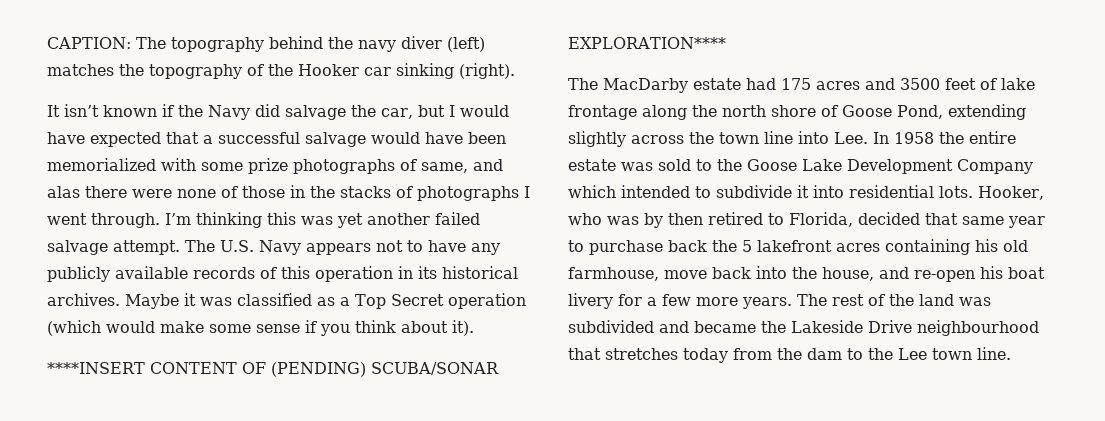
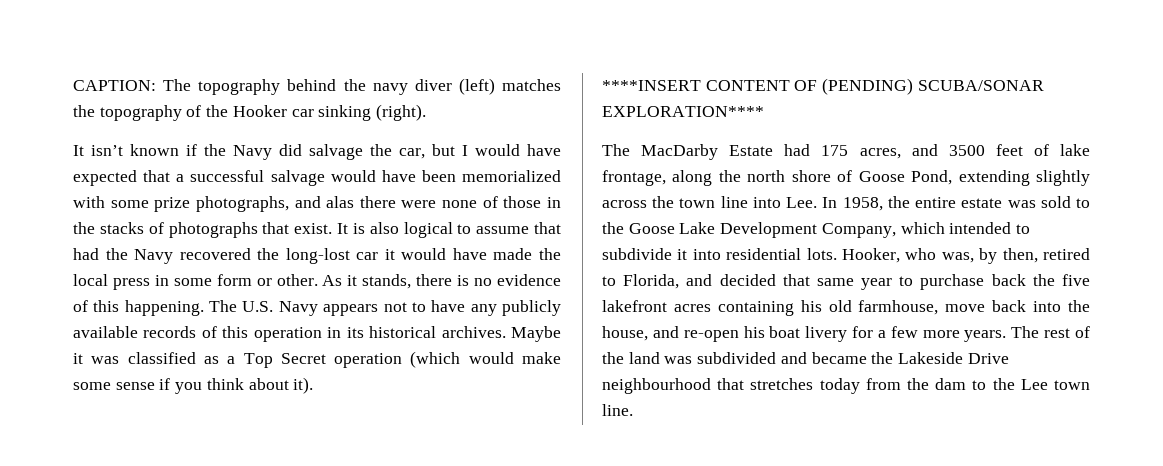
- It isn’t known if the Navy did salvage the car, but I would have expected that a successful salvage would have been memorialized with some prize photographs of same, and alas there were none of those in the stacks of photographs I went through. I’m thinking this was yet another failed salvage attempt.
+ It isn’t known if the Navy did salvage the car, but I would have expected that a successful salvage would have been memorialized with some prize photographs, and alas there were none of those in the stacks of photographs that exist. It is also logical to assume that had the Navy recovered the long-lost car it would have made the local press in some form or other. As it stands, there is no evidence of this happening.
- The MacDarby estate had 175 acres and 3500 feet of lake frontage along the north shore of Goose Pond, extending slightly across the town line into Lee. In 1958 the entire estate was sold to the Goose Lake Development Company which intended to subdivide it into residential lots.
+ The MacDarby Estate had 175 acres, and 3500 feet of lake frontage, along the north shore of Goose Pond, extending slightly across the town line into Lee. In 1958, the entire estate was sold to the Goose Lake Development Company, which intended to subdivide it into residential lots.
- Hooker, who was by then retired to Florida, decided that same year to purchase back the 5 lakefront acres containing his old farmhouse, move back into the house, and re-open his boat livery for a few more years.
+ Hooker, who was, by then, retired to Florida, and decided that same year to purchase back the five lakefront acres containing his old farmhouse, move back into the house, and re-open his boat livery for a few more years.

